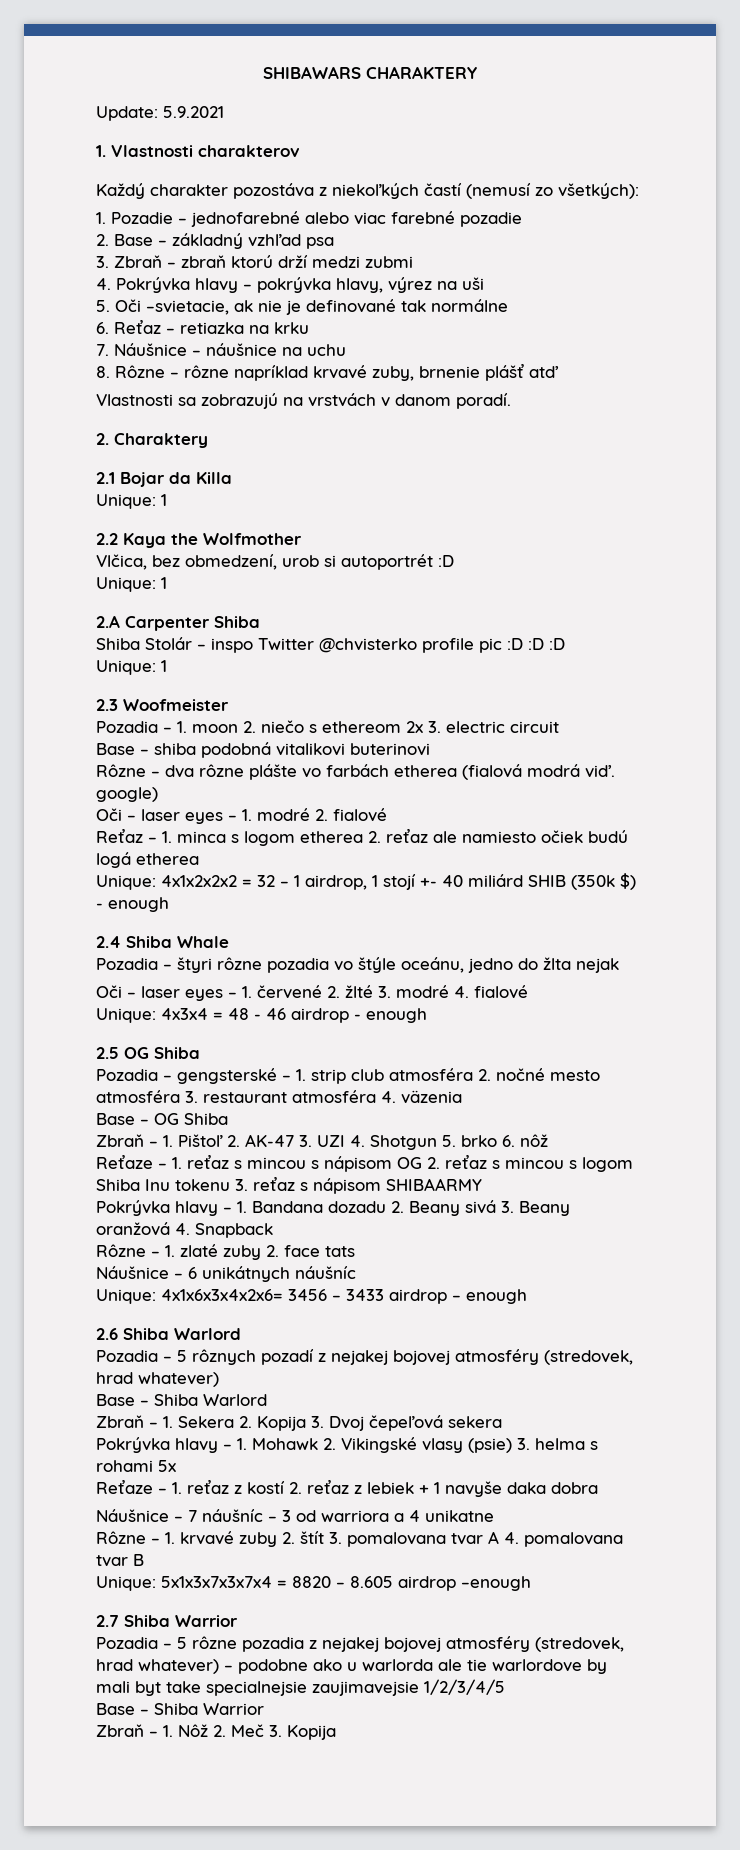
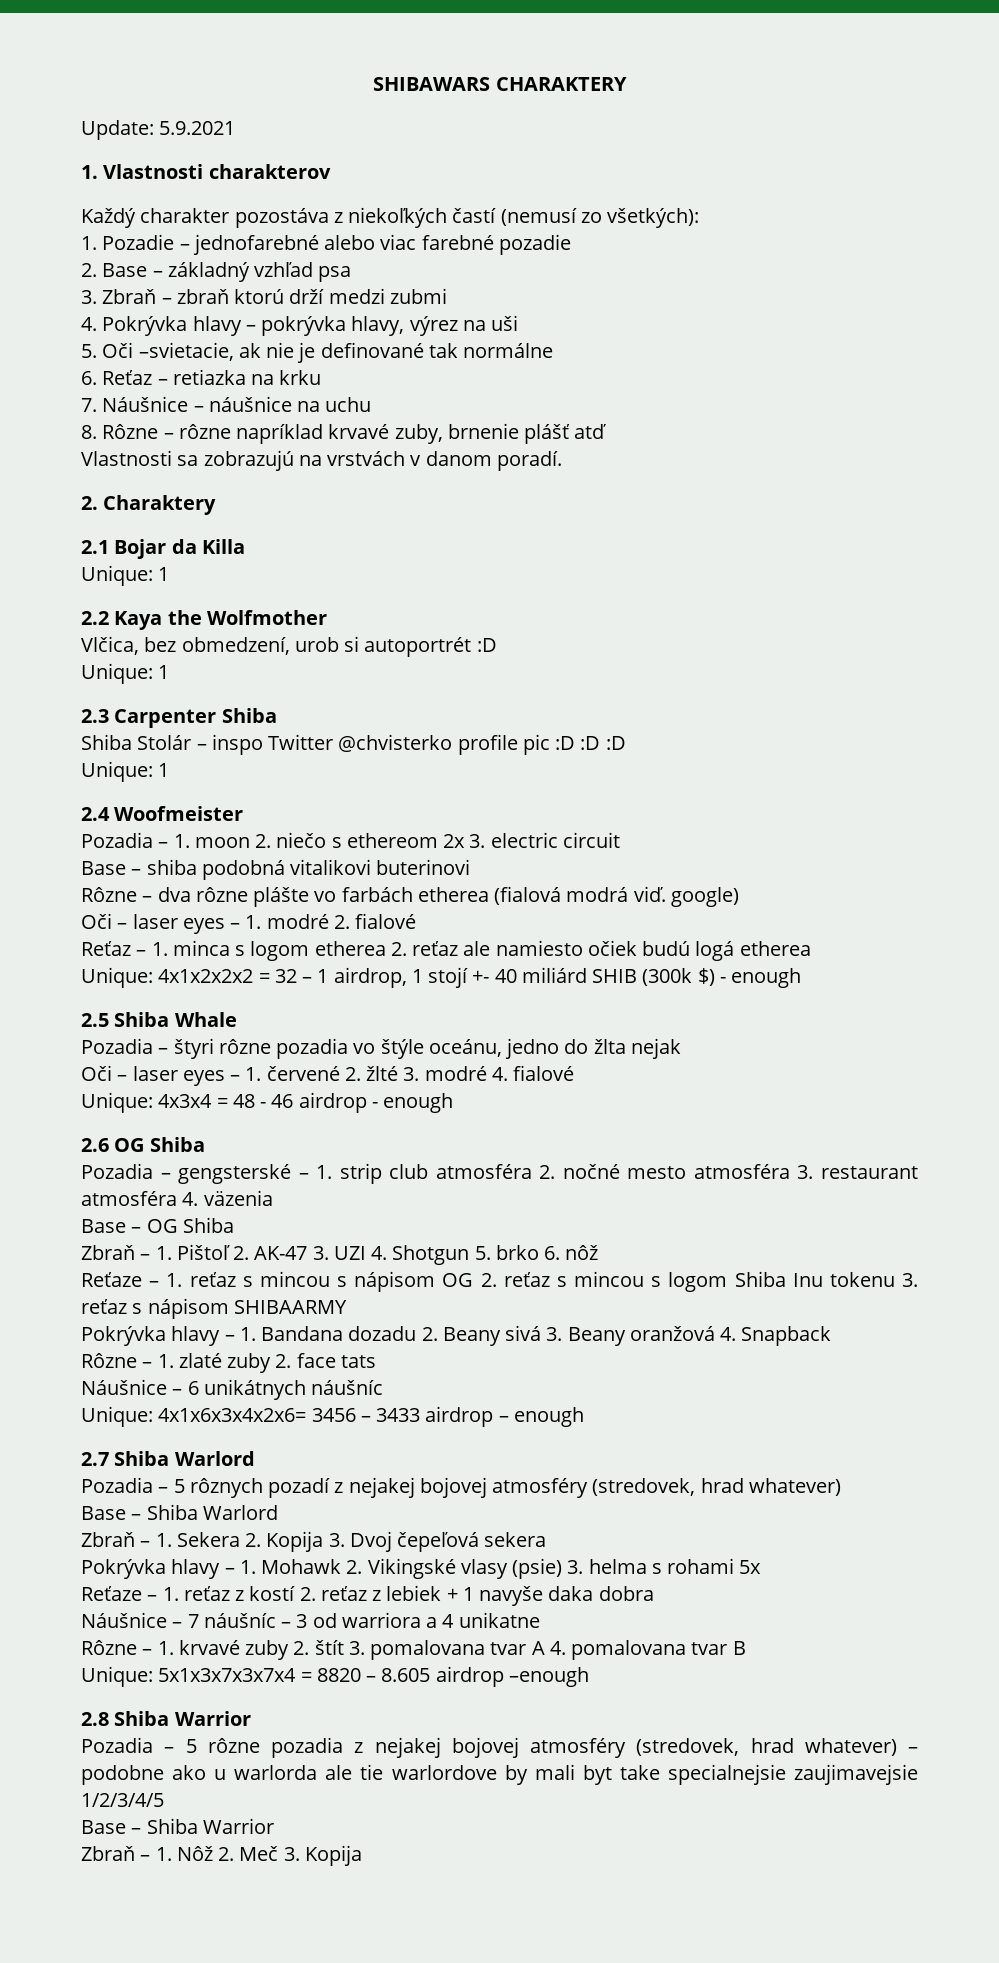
- 2.A Carpenter Shiba
+ 2.3 Carpenter Shiba
- 2.3 Woofmeister
+ 2.4 Woofmeister
- Unique: 4x1x2x2x2 = 32 – 1 airdrop, 1 stojí +- 40 miliárd SHIB (350k $) - enough
+ Unique: 4x1x2x2x2 = 32 – 1 airdrop, 1 stojí +- 40 miliárd SHIB (300k $) - enough
- 2.4 Shiba Whale
+ 2.5 Shiba Whale
- 2.5 OG Shiba
+ 2.6 OG Shiba
- 2.6 Shiba Warlord
+ 2.7 Shiba Warlord
- 2.7 Shiba Warrior
+ 2.8 Shiba Warrior

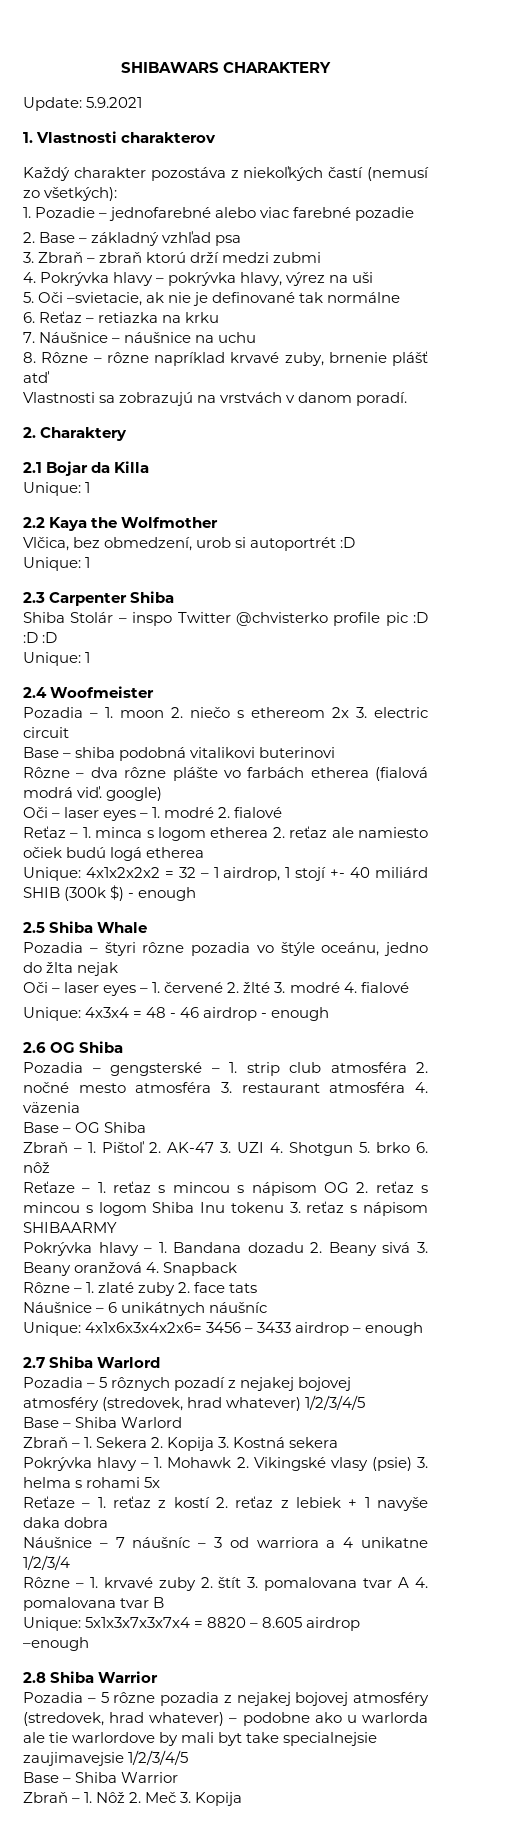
- Pozadia – 5 rôznych pozadí z nejakej bojovej atmosféry (stredovek, hrad whatever)
+ Pozadia – 5 rôznych pozadí z nejakej bojovej atmosféry (stredovek, hrad whatever) 1/2/3/4/5
- Zbraň – 1. Sekera 2. Kopija 3. Dvoj čepeľová sekera
+ Zbraň – 1. Sekera 2. Kopija 3. Kostná sekera
- Náušnice – 7 náušníc – 3 od warriora a 4 unikatne
+ Náušnice – 7 náušníc – 3 od warriora a 4 unikatne 1/2/3/4

